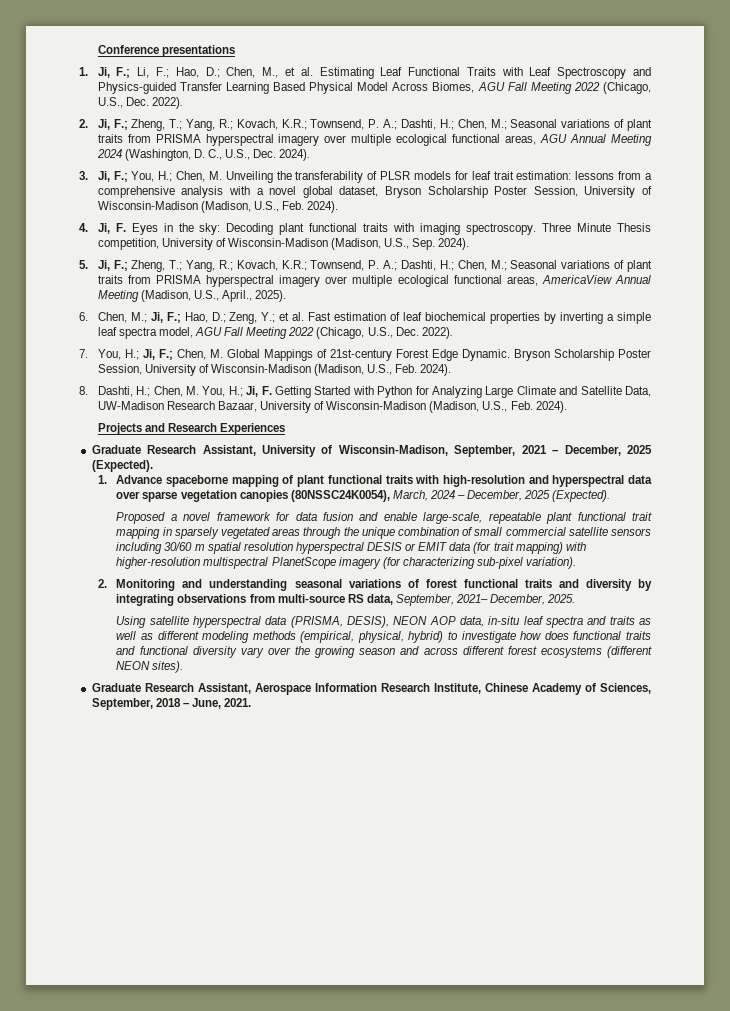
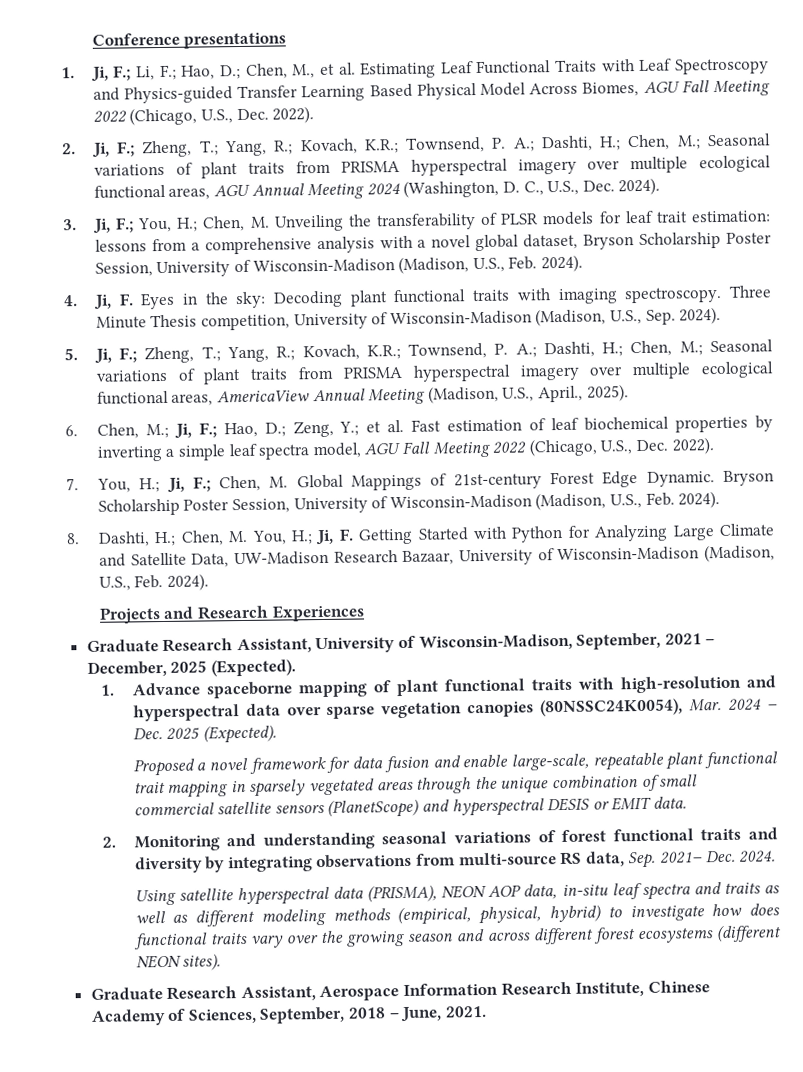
- 1. Advance spaceborne mapping of plant functional traits with high-resolution and hyperspectral data over sparse vegetation canopies (80NSSC24K0054), March, 2024 – December, 2025 (Expected).
+ 1. Advance spaceborne mapping of plant functional traits with high-resolution and hyperspectral data over sparse vegetation canopies (80NSSC24K0054), Mar. 2024 – Dec. 2025 (Expected).
- Proposed a novel framework for data fusion and enable large-scale, repeatable plant functional trait mapping in sparsely vegetated areas through the unique combination of small commercial satellite sensors including 30/60 m spatial resolution hyperspectral DESIS or EMIT data (for trait mapping) with higher-resolution multispectral PlanetScope imagery (for characterizing sub-pixel variation).
+ Proposed a novel framework for data fusion and enable large-scale, repeatable plant functional trait mapping in sparsely vegetated areas through the unique combination of small commercial satellite sensors (PlanetScope) and hyperspectral DESIS or EMIT data.
- 2. Monitoring and understanding seasonal variations of forest functional traits and diversity by integrating observations from multi-source RS data, September, 2021– December, 2025.
+ 2. Monitoring and understanding seasonal variations of forest functional traits and diversity by integrating observations from multi-source RS data, Sep. 2021– Dec. 2024.
- Using satellite hyperspectral data (PRISMA, DESIS), NEON AOP data, in-situ leaf spectra and traits as well as different modeling methods (empirical, physical, hybrid) to investigate how does functional traits and functional diversity vary over the growing season and across different forest ecosystems (different NEON sites).
+ Using satellite hyperspectral data (PRISMA), NEON AOP data, in-situ leaf spectra and traits as well as different modeling methods (empirical, physical, hybrid) to investigate how does functional traits vary over the growing season and across different forest ecosystems (different NEON sites).

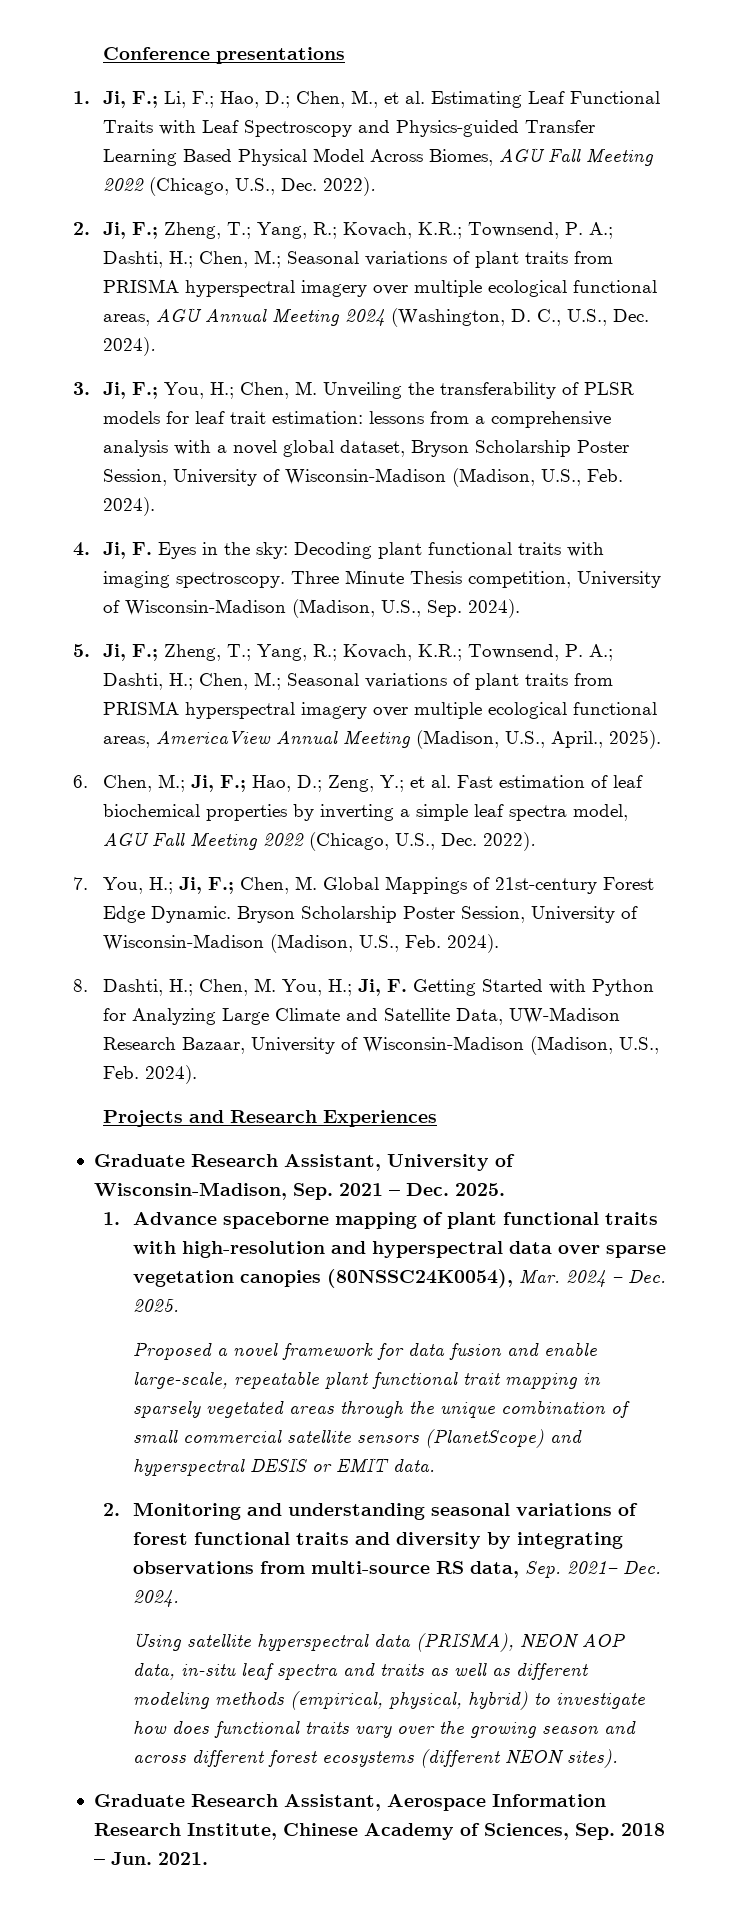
- Graduate Research Assistant, University of Wisconsin-Madison, September, 2021 – December, 2025 (Expected).
+ Graduate Research Assistant, University of Wisconsin-Madison, Sep. 2021 – Dec. 2025.
- 1. Advance spaceborne mapping of plant functional traits with high-resolution and hyperspectral data over sparse vegetation canopies (80NSSC24K0054), Mar. 2024 – Dec. 2025 (Expected).
+ 1. Advance spaceborne mapping of plant functional traits with high-resolution and hyperspectral data over sparse vegetation canopies (80NSSC24K0054), Mar. 2024 – Dec. 2025.
- Graduate Research Assistant, Aerospace Information Research Institute, Chinese Academy of Sciences, September, 2018 – June, 2021.
+ Graduate Research Assistant, Aerospace Information Research Institute, Chinese Academy of Sciences, Sep. 2018 – Jun. 2021.

